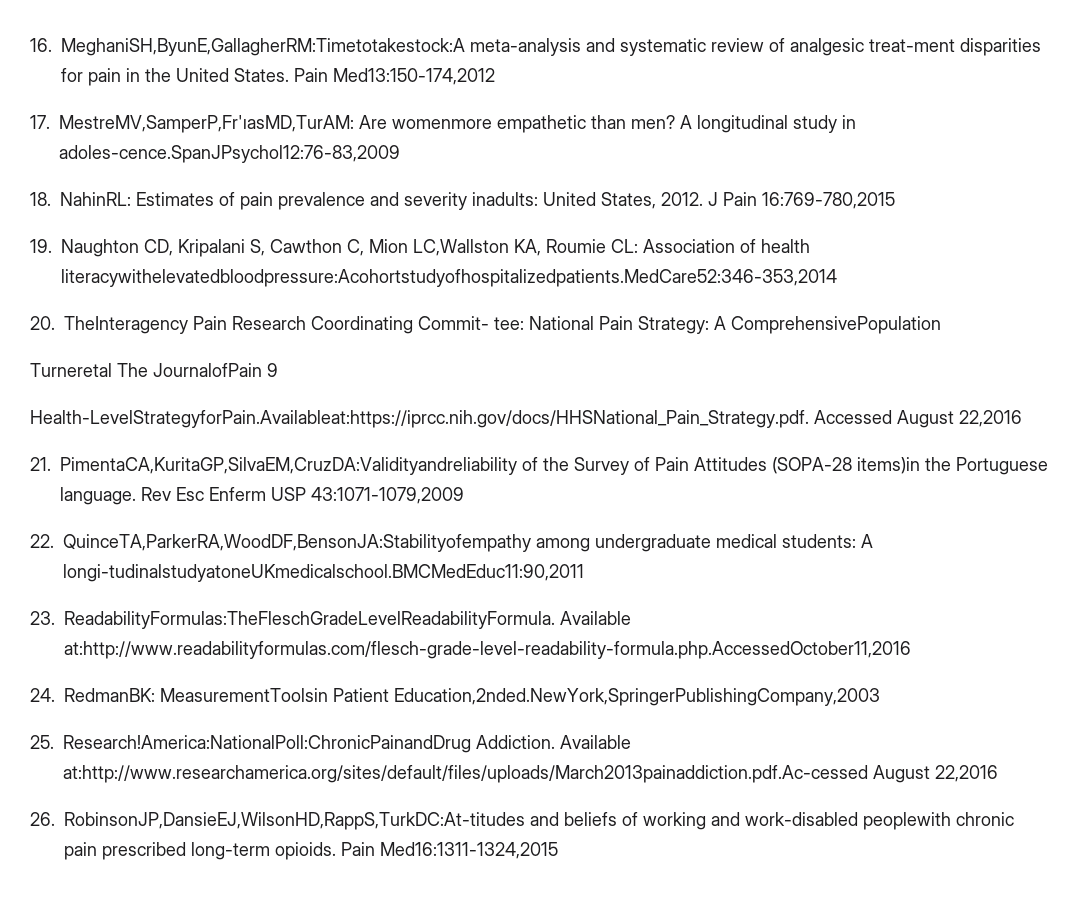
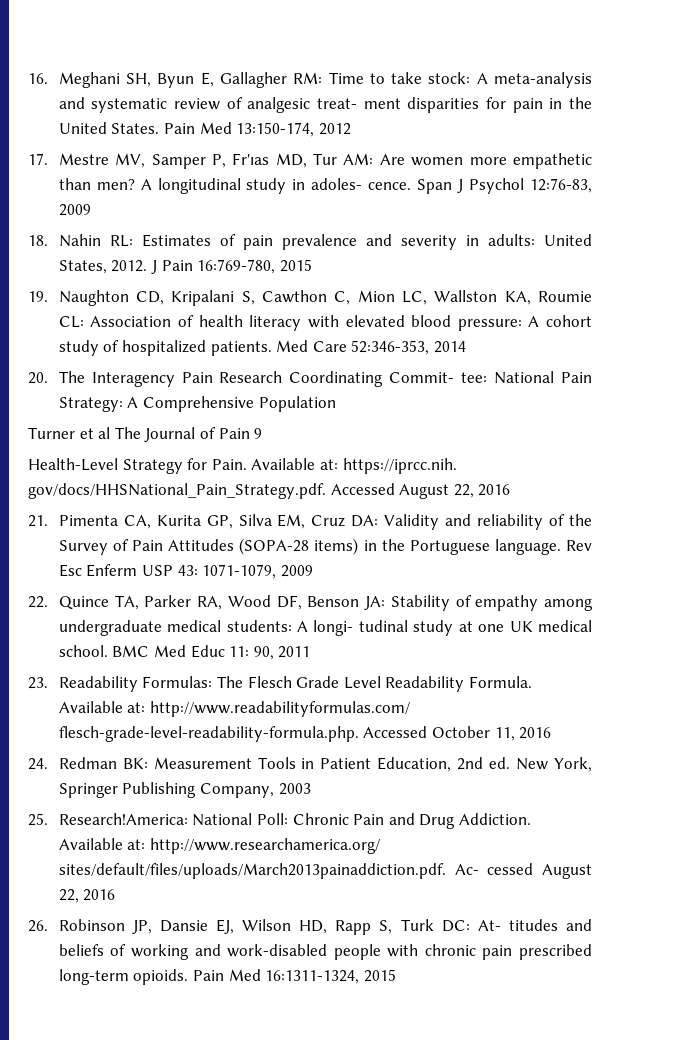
- 16. MeghaniSH,ByunE,GallagherRM:Timetotakestock:A meta-analysis and systematic review of analgesic treat-ment disparities for pain in the United States.
+ 16. Meghani SH, Byun E, Gallagher RM: Time to take stock: A meta-analysis and systematic review of analgesic treat- ment disparities for pain in the United States.
- Pain Med13:150-174,2012
- 17. MestreMV,SamperP,Fr'ıasMD,TurAM: Are womenmore empathetic than men?
+ Pain Med 13:150-174, 2012
+ 17. Mestre MV, Samper P, Fr'ıas MD, Tur AM: Are women more empathetic than men?
- A longitudinal study in adoles-cence.SpanJPsychol12:76-83,2009
+ A longitudinal study in adoles- cence. Span J Psychol 12:76-83, 2009
- 18. NahinRL: Estimates of pain prevalence and severity inadults: United States, 2012.
+ 18. Nahin RL: Estimates of pain prevalence and severity in adults: United States, 2012.
- J Pain 16:769-780,2015
+ J Pain 16:769-780, 2015
- 19. Naughton CD, Kripalani S, Cawthon C, Mion LC,Wallston KA, Roumie CL: Association of health literacywithelevatedbloodpressure:Acohortstudyofhospitalizedpatients.MedCare52:346-353,2014
+ 19. Naughton CD, Kripalani S, Cawthon C, Mion LC, Wallston KA, Roumie CL: Association of health literacy with elevated blood pressure: A cohort study of hospitalized patients. Med Care 52:346-353, 2014
- 20. TheInteragency Pain Research Coordinating Commit- tee: National Pain Strategy: A ComprehensivePopulation
- Turneretal The JournalofPain 9
- Health-LevelStrategyforPain.Availableat:https://iprcc.nih.gov/docs/HHSNational_Pain_Strategy.pdf. Accessed August 22,2016
- 21. PimentaCA,KuritaGP,SilvaEM,CruzDA:Validityandreliability of the Survey of Pain Attitudes (SOPA-28 items)in the Portuguese language.
+ 20. The Interagency Pain Research Coordinating Commit- tee: National Pain Strategy: A Comprehensive Population
+ Turner et al The Journal of Pain 9
+ Health-Level Strategy for Pain. Available at: https://iprcc.nih. gov/docs/HHSNational_Pain_Strategy.pdf. Accessed August 22, 2016
+ 21. Pimenta CA, Kurita GP, Silva EM, Cruz DA: Validity and reliability of the Survey of Pain Attitudes (SOPA-28 items) in the Portuguese language.
- Rev Esc Enferm USP 43:1071-1079,2009
- 22. QuinceTA,ParkerRA,WoodDF,BensonJA:Stabilityofempathy among undergraduate medical students: A longi-tudinalstudyatoneUKmedicalschool.BMCMedEduc11:90,2011
- 23. ReadabilityFormulas:TheFleschGradeLevelReadabilityFormula. Available at:http://www.readabilityformulas.com/flesch-grade-level-readability-formula.php.AccessedOctober11,2016
- 24. RedmanBK: MeasurementToolsin Patient Education,2nded.NewYork,SpringerPublishingCompany,2003
- 25. Research!America:NationalPoll:ChronicPainandDrug Addiction. Available at:http://www.researchamerica.org/sites/default/files/uploads/March2013painaddiction.pdf.Ac-cessed August 22,2016
- 26. RobinsonJP,DansieEJ,WilsonHD,RappS,TurkDC:At-titudes and beliefs of working and work-disabled peoplewith chronic pain prescribed long-term opioids.
+ Rev Esc Enferm USP 43: 1071-1079, 2009
+ 22. Quince TA, Parker RA, Wood DF, Benson JA: Stability of empathy among undergraduate medical students: A longi- tudinal study at one UK medical school. BMC Med Educ 11: 90, 2011
+ 23. Readability Formulas: The Flesch Grade Level Readability Formula. Available at: http://www.readabilityformulas.com/ flesch-grade-level-readability-formula.php. Accessed October 11, 2016
+ 24. Redman BK: Measurement Tools in Patient Education, 2nd ed. New York, Springer Publishing Company, 2003
+ 25. Research!America: National Poll: Chronic Pain and Drug Addiction. Available at: http://www.researchamerica.org/ sites/default/files/uploads/March2013painaddiction.pdf. Ac- cessed August 22, 2016
+ 26. Robinson JP, Dansie EJ, Wilson HD, Rapp S, Turk DC: At- titudes and beliefs of working and work-disabled people with chronic pain prescribed long-term opioids.
- Pain Med16:1311-1324,2015
+ Pain Med 16:1311-1324, 2015

